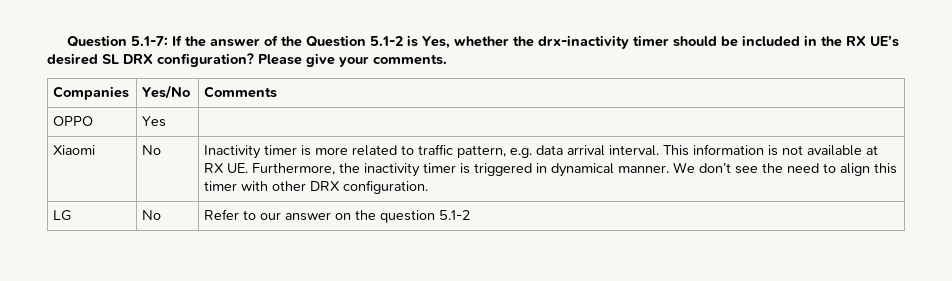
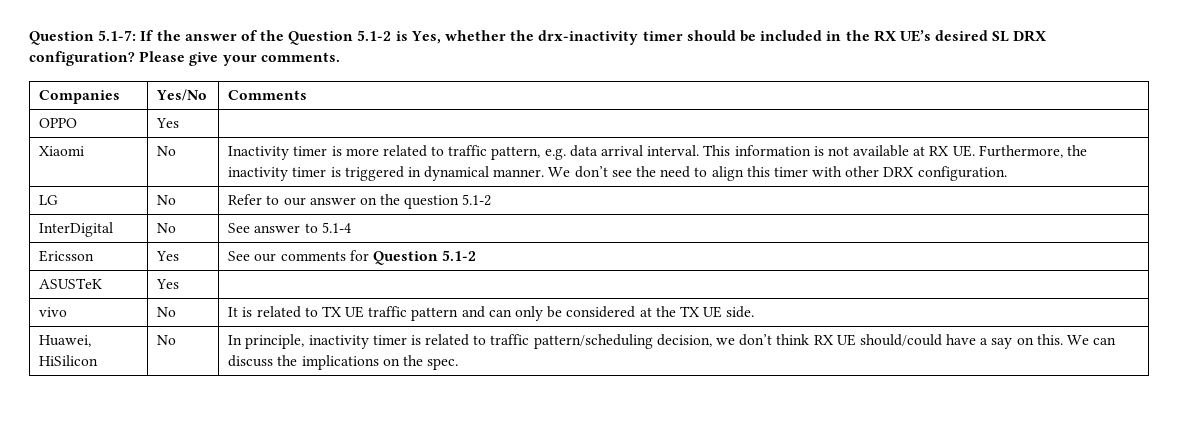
+ InterDigital | No | See answer to 5.1-4
+ Ericsson | Yes | See our comments for Question 5.1-2
+ ASUSTeK | Yes |
+ vivo | No | It is related to TX UE traffic pattern and can only be considered at the TX UE side.
+ Huawei, HiSilicon | No | In principle, inactivity timer is related to traffic pattern/scheduling decision, we don’t think RX UE should/could have a say on this. We can discuss the implications on the spec.

